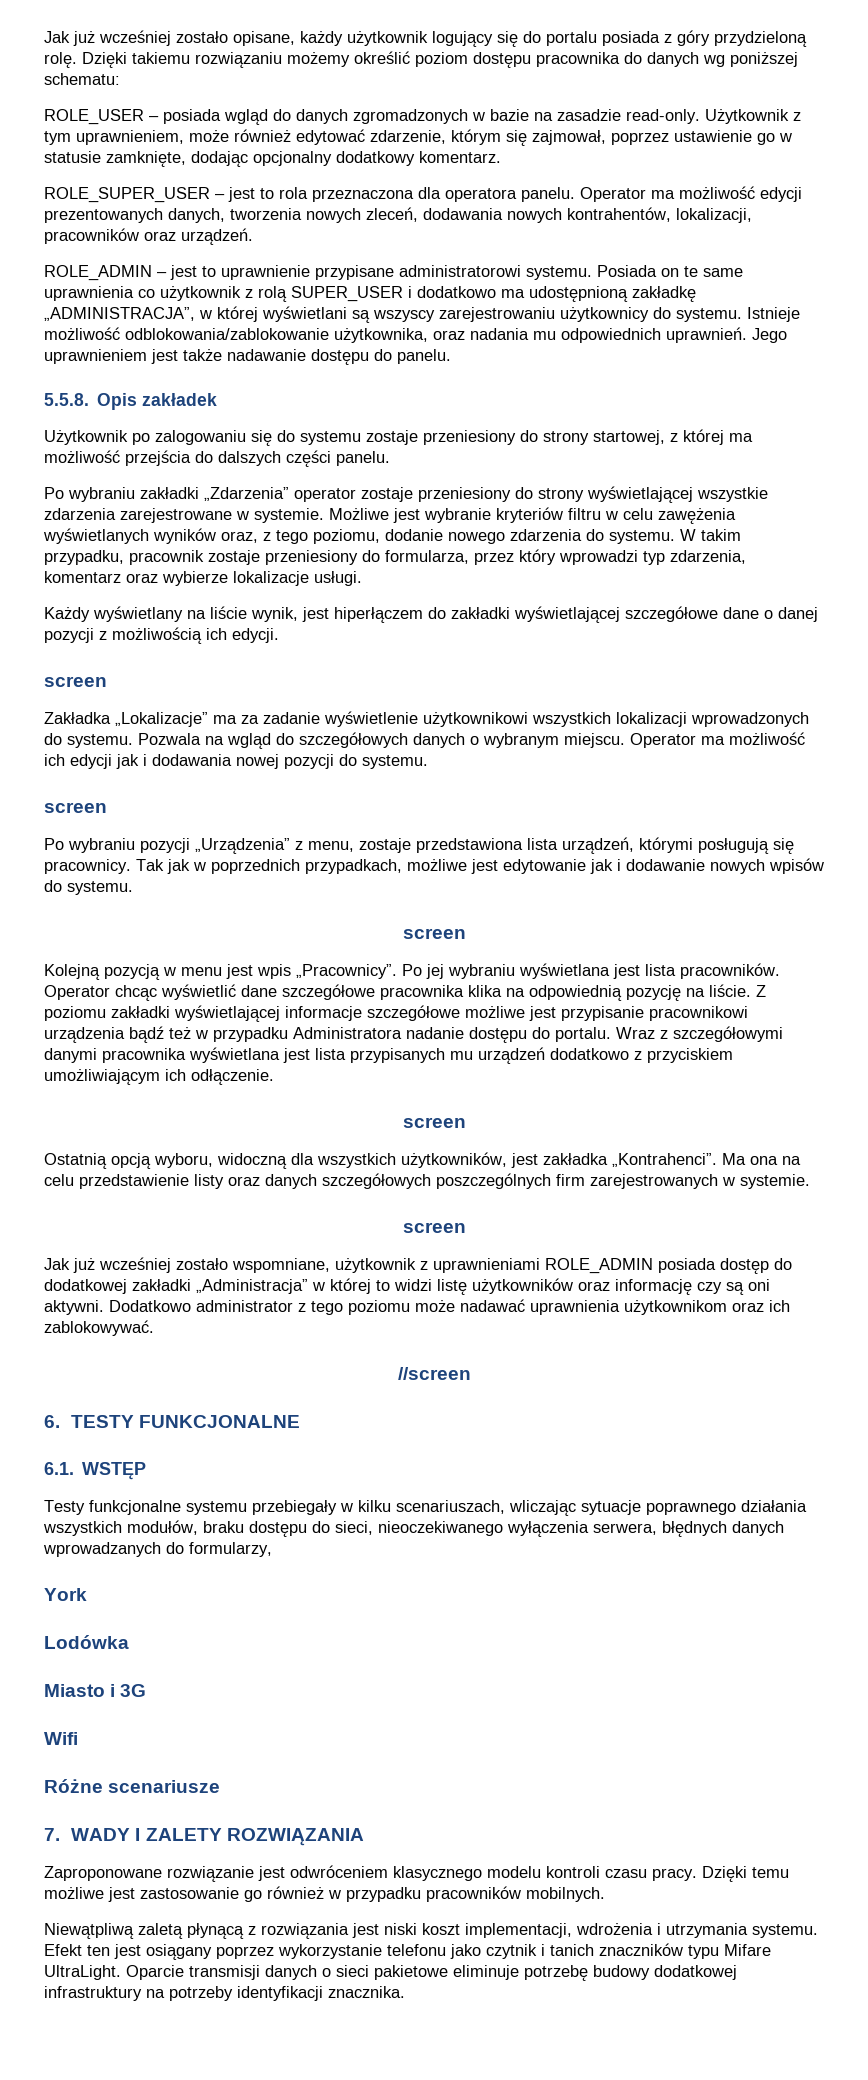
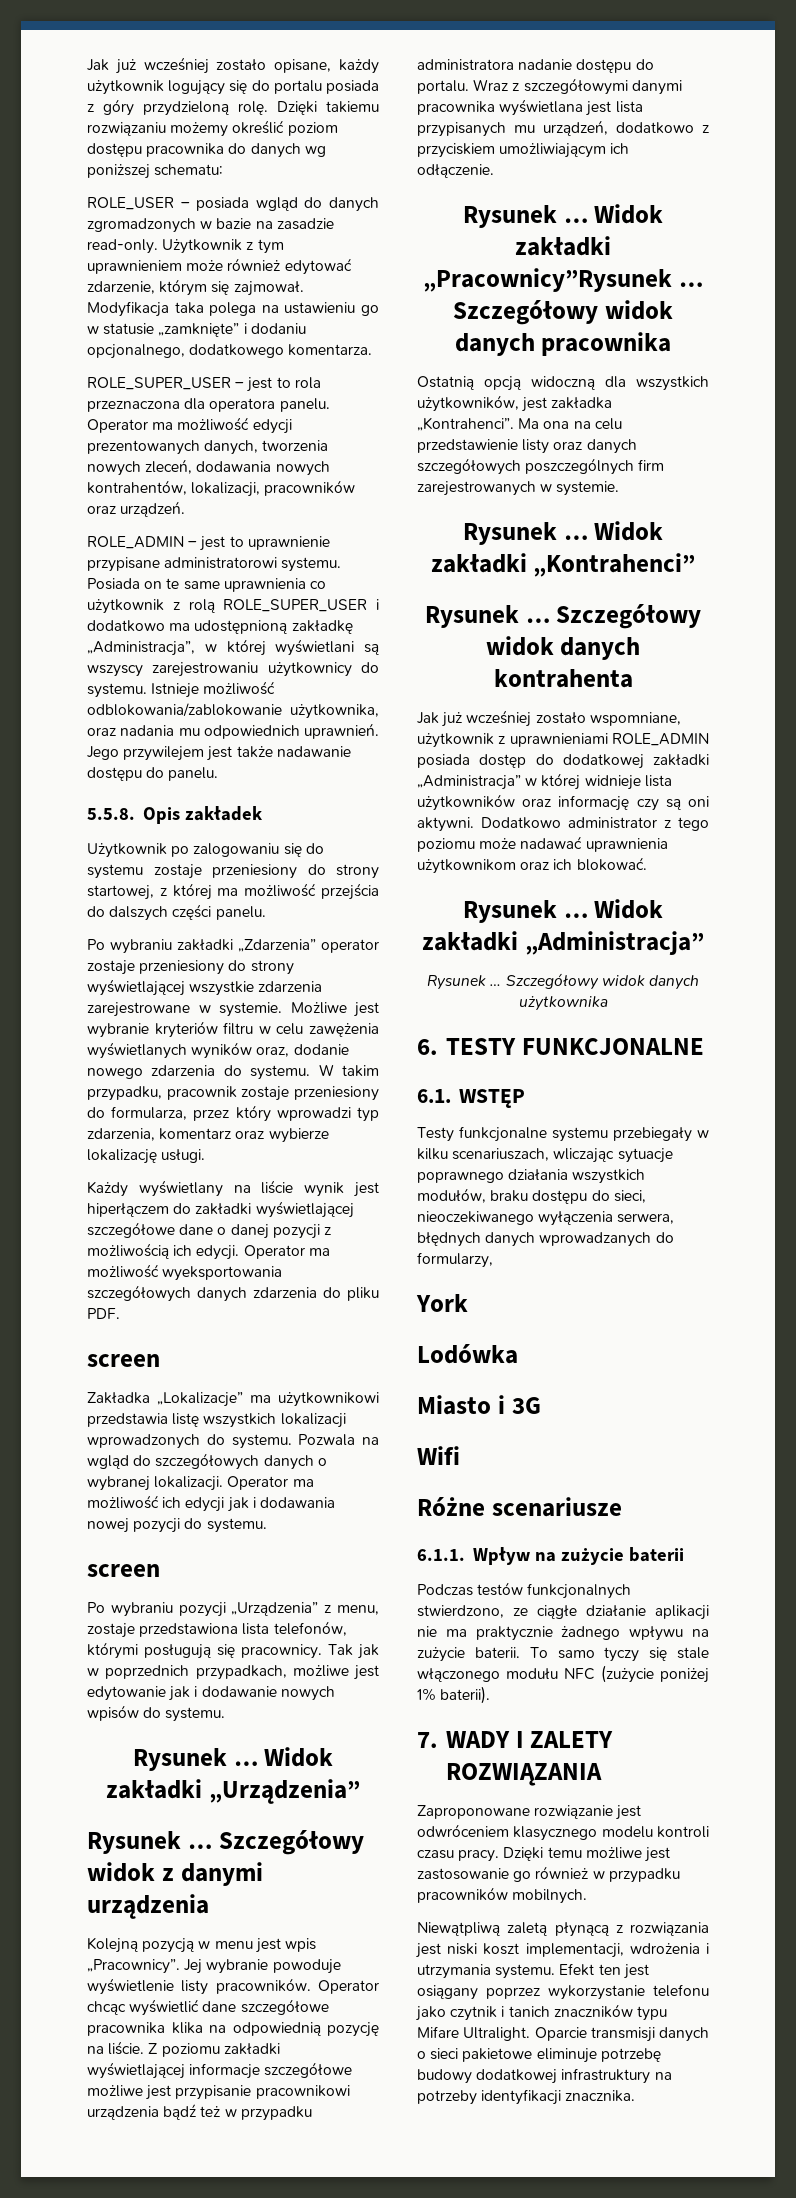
- Użytkownik z tym uprawnieniem, może również edytować zdarzenie, którym się zajmował, poprzez ustawienie go w statusie zamknięte, dodając opcjonalny dodatkowy komentarz.
+ Użytkownik z tym uprawnieniem może również edytować zdarzenie, którym się zajmował. Modyfikacja taka polega na ustawieniu go w statusie „zamknięte” i dodaniu opcjonalnego, dodatkowego komentarza.
- Posiada on te same uprawnienia co użytkownik z rolą SUPER_USER i dodatkowo ma udostępnioną zakładkę „ADMINISTRACJA”, w której wyświetlani są wszyscy zarejestrowaniu użytkownicy do systemu.
+ Posiada on te same uprawnienia co użytkownik z rolą ROLE_SUPER_USER i dodatkowo ma udostępnioną zakładkę „Administracja”, w której wyświetlani są wszyscy zarejestrowaniu użytkownicy do systemu.
- Jego uprawnieniem jest także nadawanie dostępu do panelu.
+ Jego przywilejem jest także nadawanie dostępu do panelu.
- Możliwe jest wybranie kryteriów filtru w celu zawężenia wyświetlanych wyników oraz, z tego poziomu, dodanie nowego zdarzenia do systemu.
+ Możliwe jest wybranie kryteriów filtru w celu zawężenia wyświetlanych wyników oraz, dodanie nowego zdarzenia do systemu.
- W takim przypadku, pracownik zostaje przeniesiony do formularza, przez który wprowadzi typ zdarzenia, komentarz oraz wybierze lokalizacje usługi.
+ W takim przypadku, pracownik zostaje przeniesiony do formularza, przez który wprowadzi typ zdarzenia, komentarz oraz wybierze lokalizację usługi.
- Każdy wyświetlany na liście wynik, jest hiperłączem do zakładki wyświetlającej szczegółowe dane o danej pozycji z możliwością ich edycji.
+ Każdy wyświetlany na liście wynik jest hiperłączem do zakładki wyświetlającej szczegółowe dane o danej pozycji z możliwością ich edycji. Operator ma możliwość wyeksportowania szczegółowych danych zdarzenia do pliku PDF.
- Zakładka „Lokalizacje” ma za zadanie wyświetlenie użytkownikowi wszystkich lokalizacji wprowadzonych do systemu.
+ Zakładka „Lokalizacje” ma użytkownikowi przedstawia listę wszystkich lokalizacji wprowadzonych do systemu.
- Pozwala na wgląd do szczegółowych danych o wybranym miejscu.
+ Pozwala na wgląd do szczegółowych danych o wybranej lokalizacji.
- Po wybraniu pozycji „Urządzenia” z menu, zostaje przedstawiona lista urządzeń, którymi posługują się pracownicy.
+ Po wybraniu pozycji „Urządzenia” z menu, zostaje przedstawiona lista telefonów, którymi posługują się pracownicy.
  Tak jak w poprzednich przypadkach, możliwe jest edytowanie jak i dodawanie nowych wpisów do systemu.
- screen
+ Rysunek … Widok zakładki „Urządzenia”
+ Rysunek … Szczegółowy widok z danymi urządzenia
- Po jej wybraniu wyświetlana jest lista pracowników.
+ Jej wybranie powoduje wyświetlenie listy pracowników.
- Z poziomu zakładki wyświetlającej informacje szczegółowe możliwe jest przypisanie pracownikowi urządzenia bądź też w przypadku Administratora nadanie dostępu do portalu.
+ Z poziomu zakładki wyświetlającej informacje szczegółowe możliwe jest przypisanie pracownikowi urządzenia bądź też w przypadku administratora nadanie dostępu do portalu.
- Wraz z szczegółowymi danymi pracownika wyświetlana jest lista przypisanych mu urządzeń dodatkowo z przyciskiem umożliwiającym ich odłączenie.
- screen
+ Wraz z szczegółowymi danymi pracownika wyświetlana jest lista przypisanych mu urządzeń, dodatkowo z przyciskiem umożliwiającym ich odłączenie.
+ Rysunek … Widok zakładki „Pracownicy”Rysunek … Szczegółowy widok danych pracownika
- Ostatnią opcją wyboru, widoczną dla wszystkich użytkowników, jest zakładka „Kontrahenci”.
+ Ostatnią opcją widoczną dla wszystkich użytkowników, jest zakładka „Kontrahenci”.
  Ma ona na celu przedstawienie listy oraz danych szczegółowych poszczególnych firm zarejestrowanych w systemie.
- screen
+ Rysunek … Widok zakładki „Kontrahenci”
+ Rysunek … Szczegółowy widok danych kontrahenta
- Jak już wcześniej zostało wspomniane, użytkownik z uprawnieniami ROLE_ADMIN posiada dostęp do dodatkowej zakładki „Administracja” w której to widzi listę użytkowników oraz informację czy są oni aktywni.
+ Jak już wcześniej zostało wspomniane, użytkownik z uprawnieniami ROLE_ADMIN posiada dostęp do dodatkowej zakładki „Administracja” w której widnieje lista użytkowników oraz informację czy są oni aktywni.
- Dodatkowo administrator z tego poziomu może nadawać uprawnienia użytkownikom oraz ich zablokowywać.
- //screen
+ Dodatkowo administrator z tego poziomu może nadawać uprawnienia użytkownikom oraz ich blokować.
+ Rysunek … Widok zakładki „Administracja”
+ Rysunek … Szczegółowy widok danych użytkownika
+ 6.1.1. Wpływ na zużycie baterii
+ Podczas testów funkcjonalnych stwierdzono, ze ciągłe działanie aplikacji nie ma praktycznie żadnego wpływu na zużycie baterii. To samo tyczy się stale włączonego modułu NFC (zużycie poniżej 1% baterii).
- Efekt ten jest osiągany poprzez wykorzystanie telefonu jako czytnik i tanich znaczników typu Mifare UltraLight.
+ Efekt ten jest osiągany poprzez wykorzystanie telefonu jako czytnik i tanich znaczników typu Mifare Ultralight.

